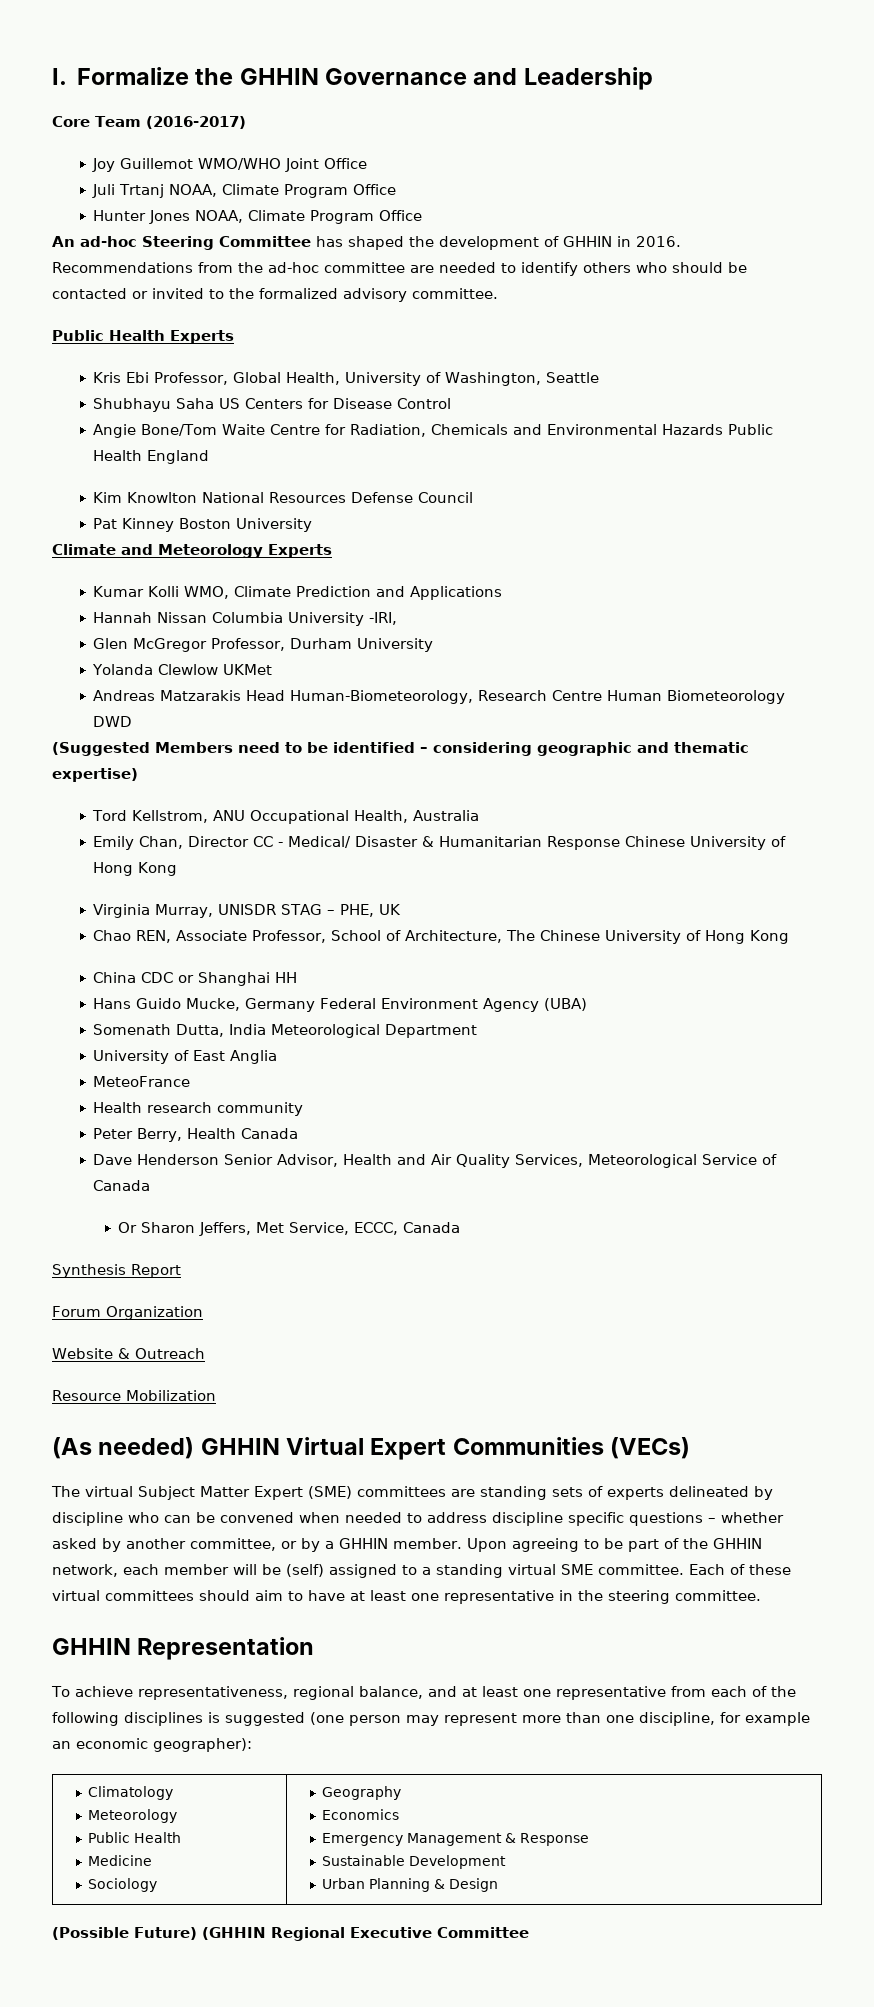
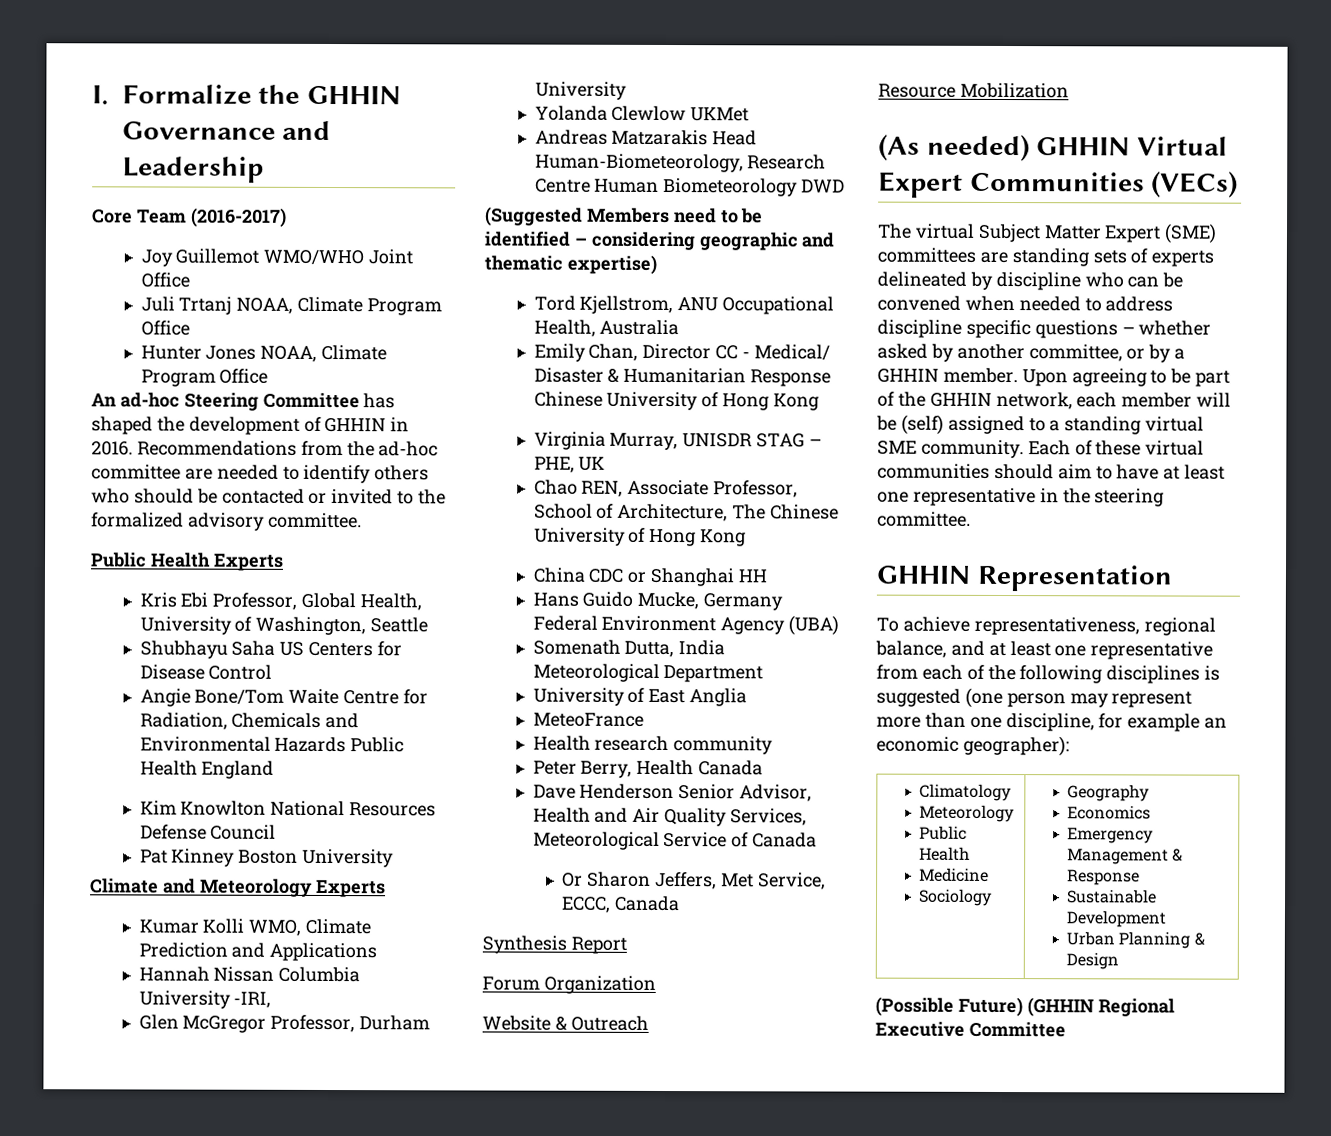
- Tord Kellstrom, ANU Occupational Health, Australia
+ Tord Kjellstrom, ANU Occupational Health, Australia
- Upon agreeing to be part of the GHHIN network, each member will be (self) assigned to a standing virtual SME committee.
+ Upon agreeing to be part of the GHHIN network, each member will be (self) assigned to a standing virtual SME community.
- Each of these virtual committees should aim to have at least one representative in the steering committee.
+ Each of these virtual communities should aim to have at least one representative in the steering committee.

